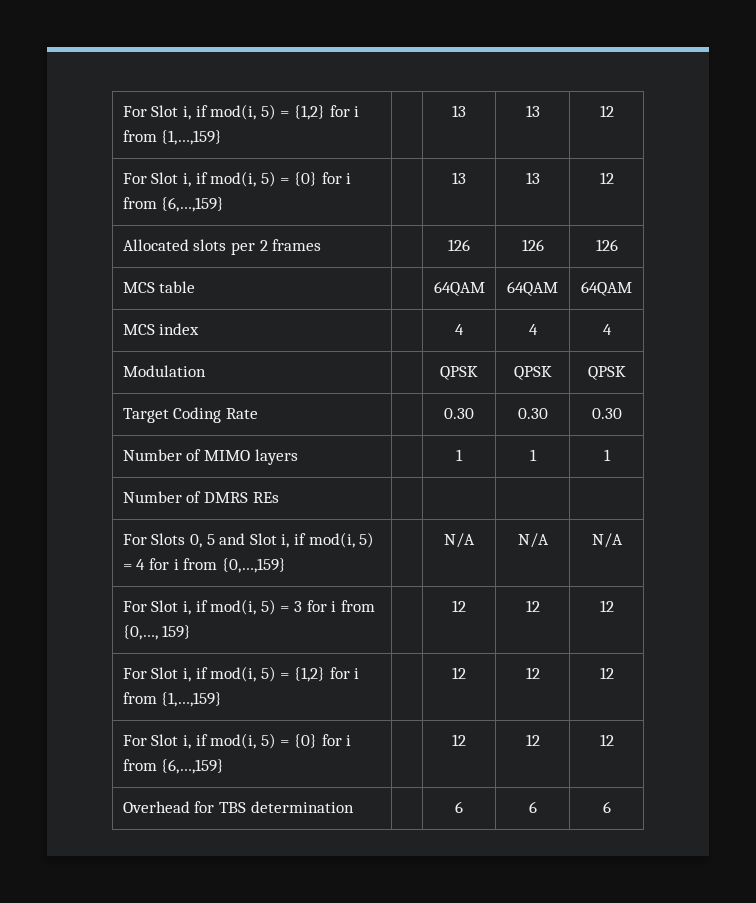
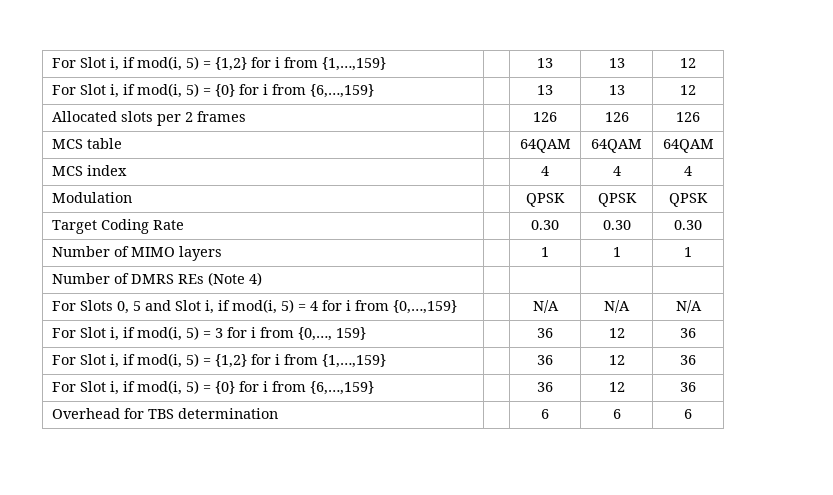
- Number of DMRS REs | | | |
+ Number of DMRS REs (Note 4) | | | |
- For Slot i, if mod(i, 5) = 3 for i from {0,…, 159} | | 12 | 12 | 12
+ For Slot i, if mod(i, 5) = 3 for i from {0,…, 159} | | 36 | 12 | 36
- For Slot i, if mod(i, 5) = {1,2} for i from {1,…,159} | | 12 | 12 | 12
+ For Slot i, if mod(i, 5) = {1,2} for i from {1,…,159} | | 36 | 12 | 36
- For Slot i, if mod(i, 5) = {0} for i from {6,…,159} | | 12 | 12 | 12
+ For Slot i, if mod(i, 5) = {0} for i from {6,…,159} | | 36 | 12 | 36

